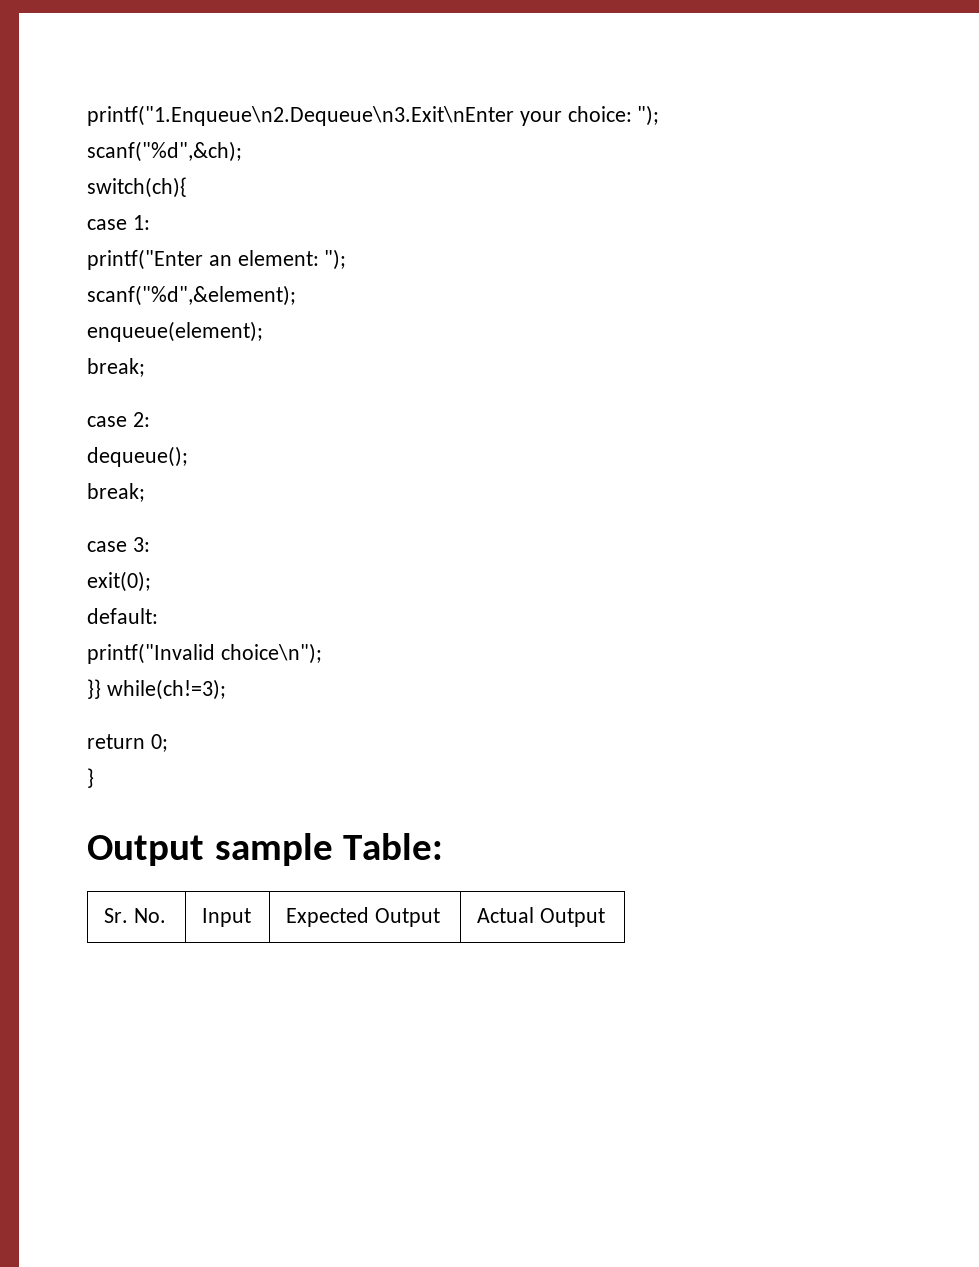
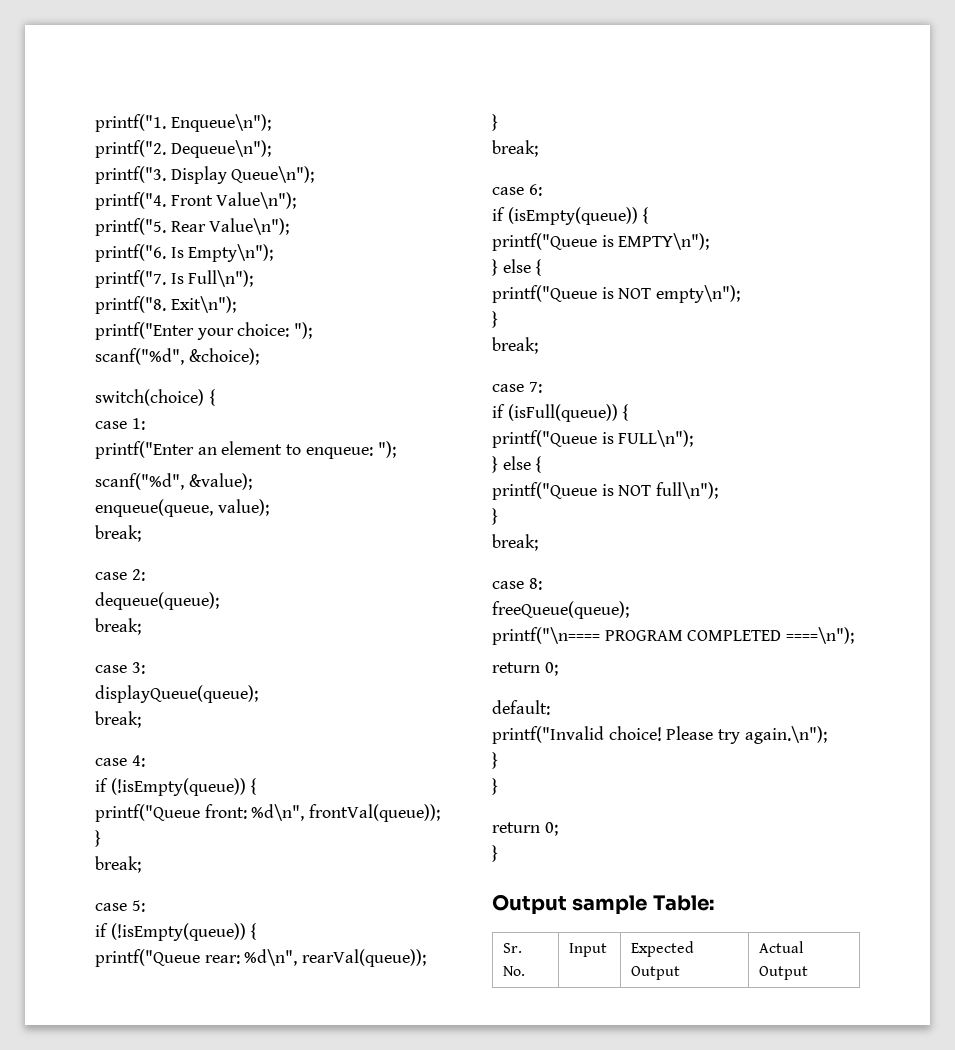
- printf("1.Enqueue\n2.Dequeue\n3.Exit\nEnter your choice: ");
+ printf("1. Enqueue\n");
+ printf("2. Dequeue\n");
+ printf("3. Display Queue\n");
+ printf("4. Front Value\n");
+ printf("5. Rear Value\n");
+ printf("6. Is Empty\n");
+ printf("7. Is Full\n");
+ printf("8. Exit\n");
+ printf("Enter your choice: ");
- scanf("%d",&ch);
- switch(ch){
+ scanf("%d", &choice);
+ switch(choice) {
- printf("Enter an element: ");
- scanf("%d",&element);
- enqueue(element);
+ printf("Enter an element to enqueue: ");
+ scanf("%d", &value);
+ enqueue(queue, value);
- dequeue();
+ dequeue(queue);
- exit(0);
+ displayQueue(queue);
+ break;
+ case 4:
+ if (!isEmpty(queue)) {
+ printf("Queue front: %d\n", frontVal(queue));
+ }
+ break;
+ case 5:
+ if (!isEmpty(queue)) {
+ printf("Queue rear: %d\n", rearVal(queue));
+ }
+ break;
+ case 6:
+ if (isEmpty(queue)) {
+ printf("Queue is EMPTY\n");
+ } else {
+ printf("Queue is NOT empty\n");
+ }
+ break;
+ case 7:
+ if (isFull(queue)) {
+ printf("Queue is FULL\n");
+ } else {
+ printf("Queue is NOT full\n");
+ }
+ break;
+ case 8:
+ freeQueue(queue);
+ printf("\n==== PROGRAM COMPLETED ====\n");
+ return 0;
  default:
- printf("Invalid choice\n");
- }} while(ch!=3);
+ printf("Invalid choice! Please try again.\n");
+ }
+ }

